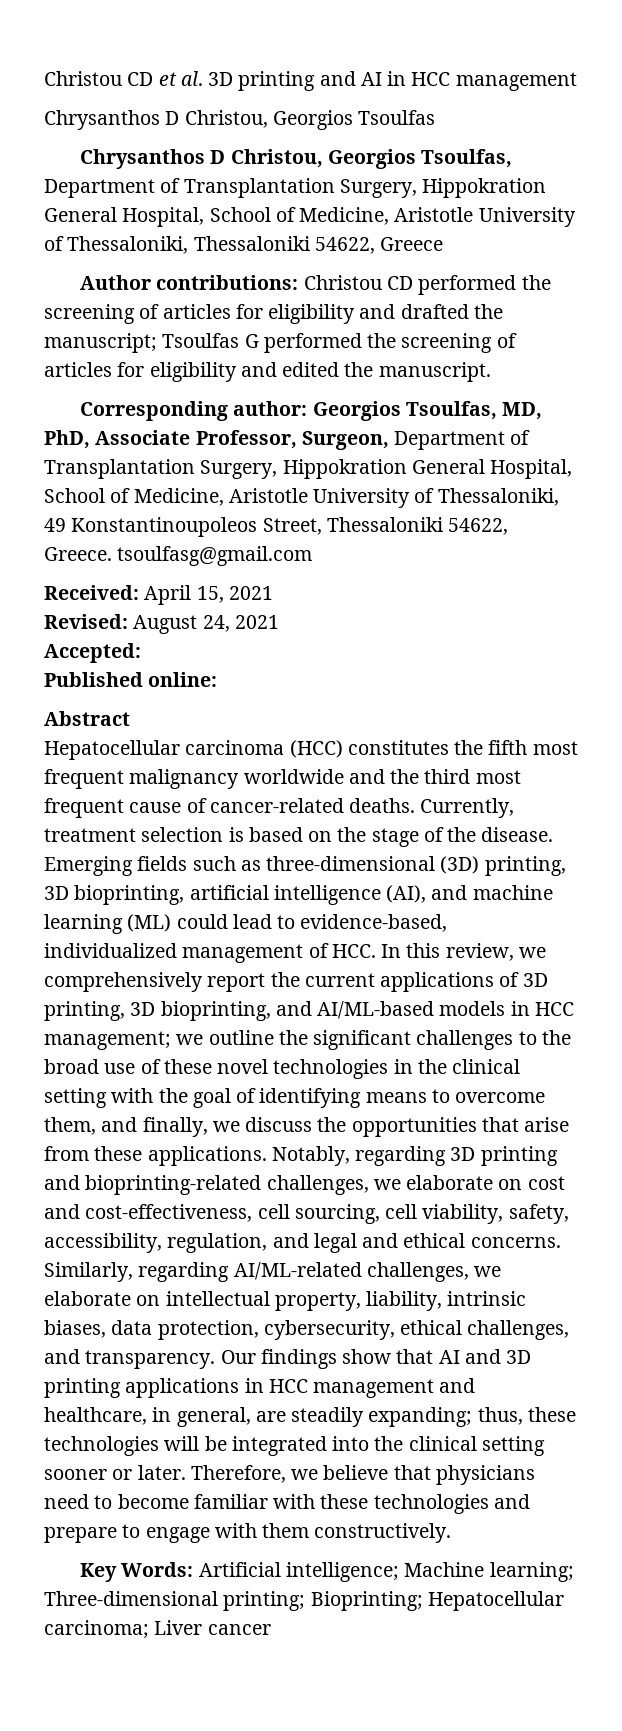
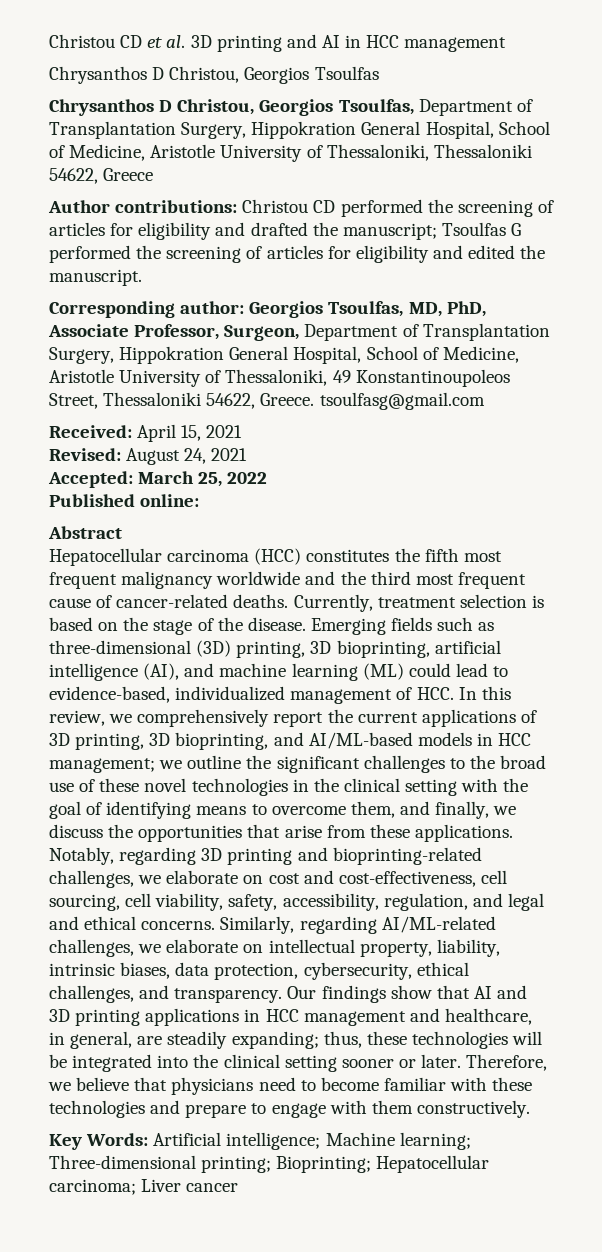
- Accepted:
+ Accepted: March 25, 2022

